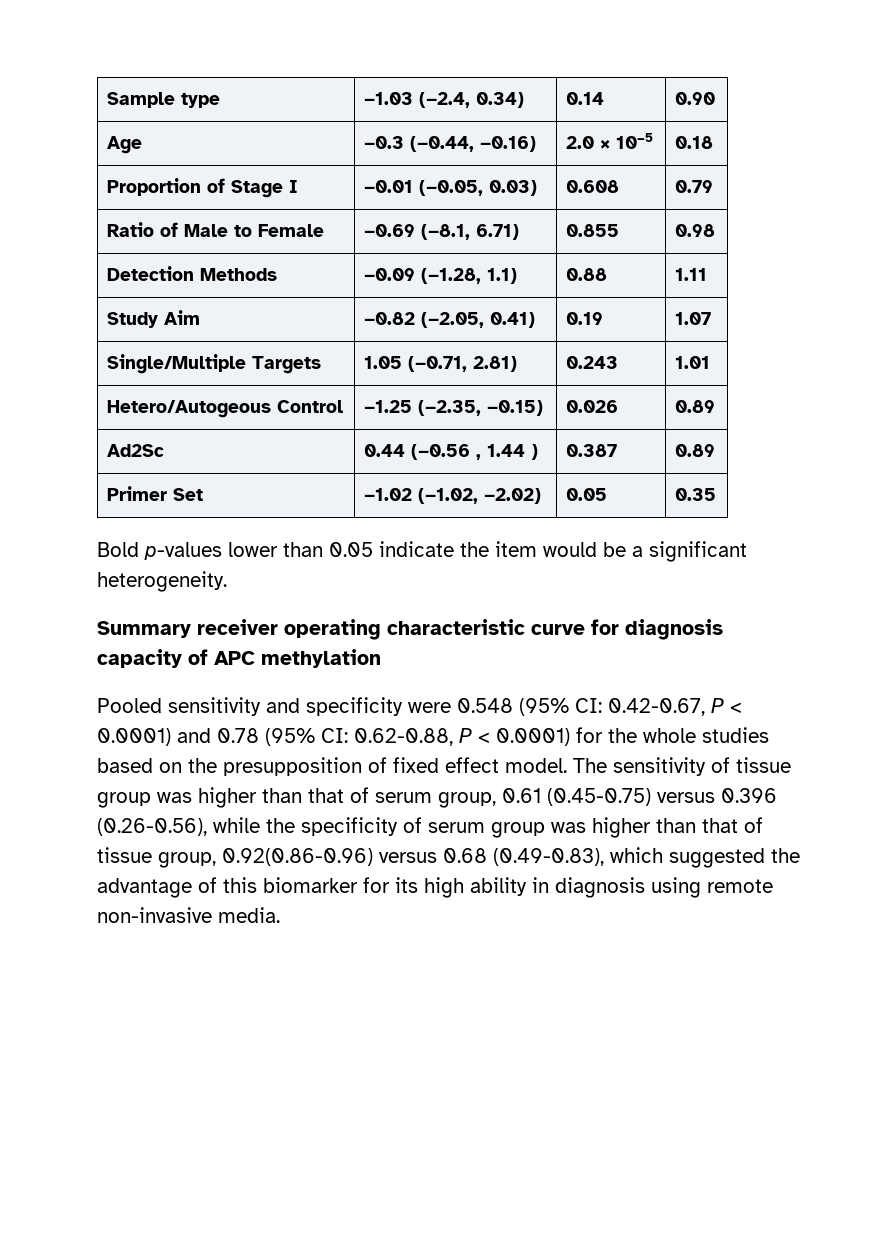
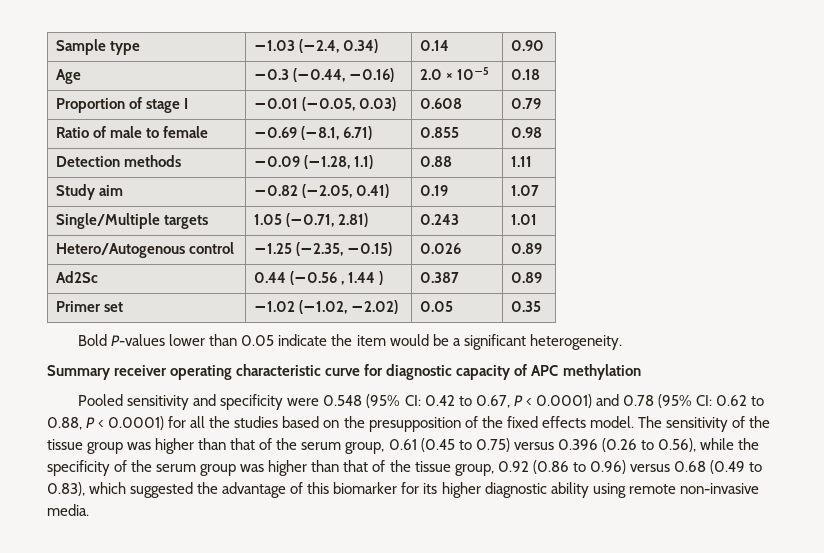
- Proportion of Stage I | −0.01 (−0.05, 0.03) | 0.608 | 0.79
+ Proportion of stage I | −0.01 (−0.05, 0.03) | 0.608 | 0.79
- Ratio of Male to Female | −0.69 (−8.1, 6.71) | 0.855 | 0.98
+ Ratio of male to female | −0.69 (−8.1, 6.71) | 0.855 | 0.98
- Detection Methods | −0.09 (−1.28, 1.1) | 0.88 | 1.11
+ Detection methods | −0.09 (−1.28, 1.1) | 0.88 | 1.11
- Study Aim | −0.82 (−2.05, 0.41) | 0.19 | 1.07
+ Study aim | −0.82 (−2.05, 0.41) | 0.19 | 1.07
- Single/Multiple Targets | 1.05 (−0.71, 2.81) | 0.243 | 1.01
+ Single/Multiple targets | 1.05 (−0.71, 2.81) | 0.243 | 1.01
- Hetero/Autogeous Control | −1.25 (−2.35, −0.15) | 0.026 | 0.89
+ Hetero/Autogenous control | −1.25 (−2.35, −0.15) | 0.026 | 0.89
- Primer Set | −1.02 (−1.02, −2.02) | 0.05 | 0.35
+ Primer set | −1.02 (−1.02, −2.02) | 0.05 | 0.35
- Bold p-values lower than 0.05 indicate the item would be a significant heterogeneity.
+ Bold P-values lower than 0.05 indicate the item would be a significant heterogeneity.
- Summary receiver operating characteristic curve for diagnosis capacity of APC methylation
+ Summary receiver operating characteristic curve for diagnostic capacity of APC methylation
- Pooled sensitivity and specificity were 0.548 (95% CI: 0.42-0.67, P < 0.0001) and 0.78 (95% CI: 0.62-0.88, P < 0.0001) for the whole studies based on the presupposition of fixed effect model.
+ Pooled sensitivity and specificity were 0.548 (95% CI: 0.42 to 0.67, P < 0.0001) and 0.78 (95% CI: 0.62 to 0.88, P < 0.0001) for all the studies based on the presupposition of the fixed effects model.
- The sensitivity of tissue group was higher than that of serum group, 0.61 (0.45-0.75) versus 0.396 (0.26-0.56), while the specificity of serum group was higher than that of tissue group, 0.92(0.86-0.96) versus 0.68 (0.49-0.83), which suggested the advantage of this biomarker for its high ability in diagnosis using remote non-invasive media.
+ The sensitivity of the tissue group was higher than that of the serum group, 0.61 (0.45 to 0.75) versus 0.396 (0.26 to 0.56), while the specificity of the serum group was higher than that of the tissue group, 0.92 (0.86 to 0.96) versus 0.68 (0.49 to 0.83), which suggested the advantage of this biomarker for its higher diagnostic ability using remote non-invasive media.

